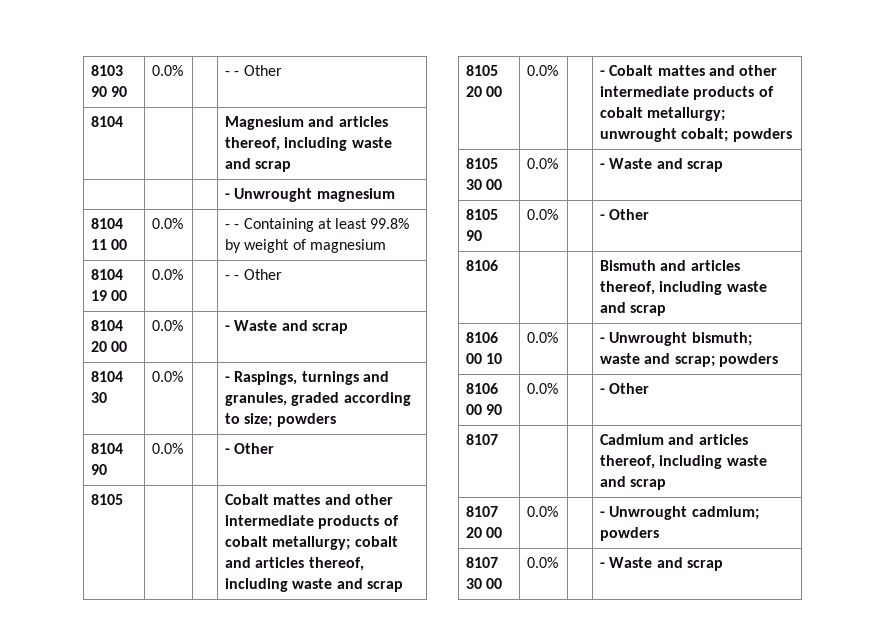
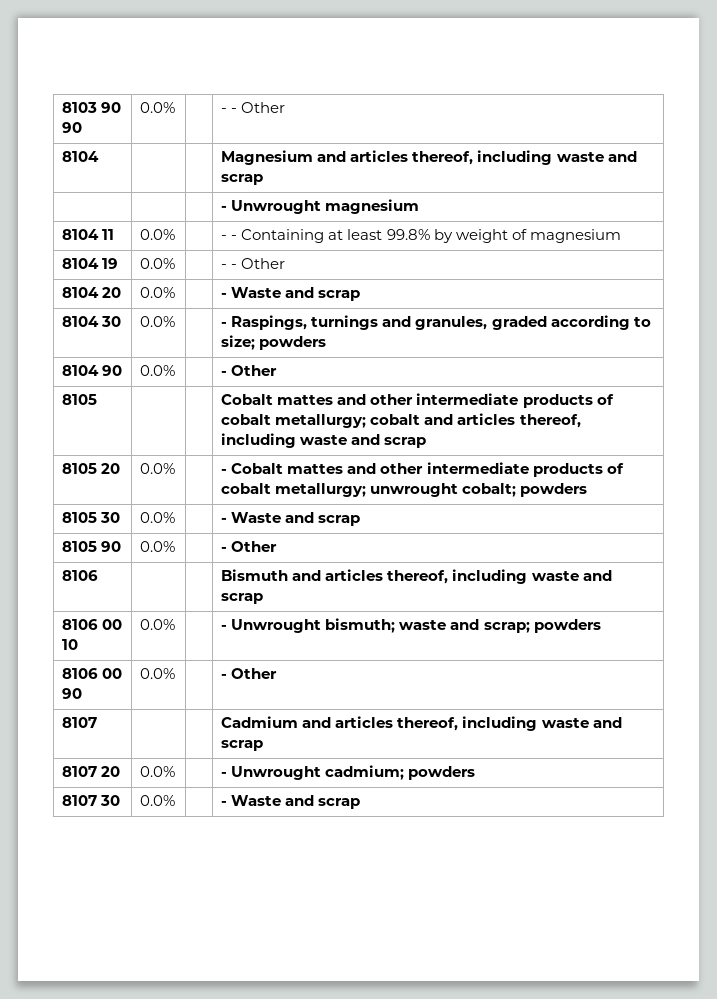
- 8104 11 00 | 0.0% | | - - Containing at least 99.8% by weight of magnesium
+ 8104 11 | 0.0% | | - - Containing at least 99.8% by weight of magnesium
- 8104 19 00 | 0.0% | | - - Other
+ 8104 19 | 0.0% | | - - Other
- 8104 20 00 | 0.0% | | - Waste and scrap
+ 8104 20 | 0.0% | | - Waste and scrap
- 8105 20 00 | 0.0% | | - Cobalt mattes and other intermediate products of cobalt metallurgy; unwrought cobalt; powders
+ 8105 20 | 0.0% | | - Cobalt mattes and other intermediate products of cobalt metallurgy; unwrought cobalt; powders
- 8105 30 00 | 0.0% | | - Waste and scrap
+ 8105 30 | 0.0% | | - Waste and scrap
- 8107 20 00 | 0.0% | | - Unwrought cadmium; powders
+ 8107 20 | 0.0% | | - Unwrought cadmium; powders
- 8107 30 00 | 0.0% | | - Waste and scrap
+ 8107 30 | 0.0% | | - Waste and scrap

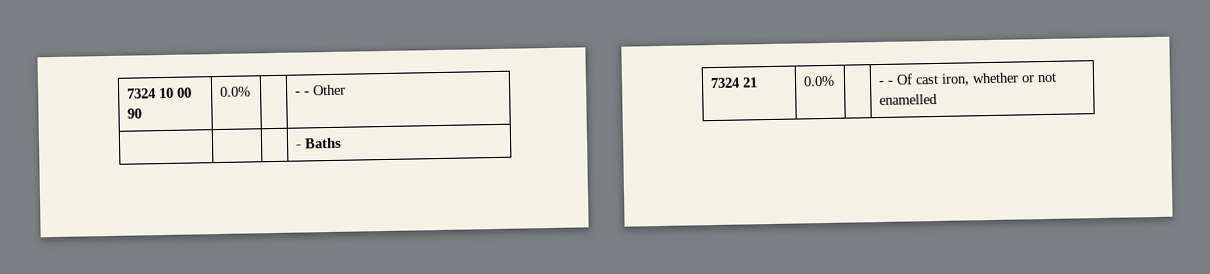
- 8103 90 90 | 0.0% | | - - Other
+ 7324 10 00 90 | 0.0% | | - - Other
- 8104 | | | Magnesium and articles thereof, including waste and scrap
- | | | - Unwrought magnesium
- 8104 11 | 0.0% | | - - Containing at least 99.8% by weight of magnesium
- 8104 19 | 0.0% | | - - Other
- 8104 20 | 0.0% | | - Waste and scrap
- 8104 30 | 0.0% | | - Raspings, turnings and granules, graded according to size; powders
- 8104 90 | 0.0% | | - Other
- 8105 | | | Cobalt mattes and other intermediate products of cobalt metallurgy; cobalt and articles thereof, including waste and scrap
- 8105 20 | 0.0% | | - Cobalt mattes and other intermediate products of cobalt metallurgy; unwrought cobalt; powders
- 8105 30 | 0.0% | | - Waste and scrap
- 8105 90 | 0.0% | | - Other
- 8106 | | | Bismuth and articles thereof, including waste and scrap
- 8106 00 10 | 0.0% | | - Unwrought bismuth; waste and scrap; powders
- 8106 00 90 | 0.0% | | - Other
- 8107 | | | Cadmium and articles thereof, including waste and scrap
- 8107 20 | 0.0% | | - Unwrought cadmium; powders
- 8107 30 | 0.0% | | - Waste and scrap
+ | | | - Baths
+ 7324 21 | 0.0% | | - - Of cast iron, whether or not enamelled

